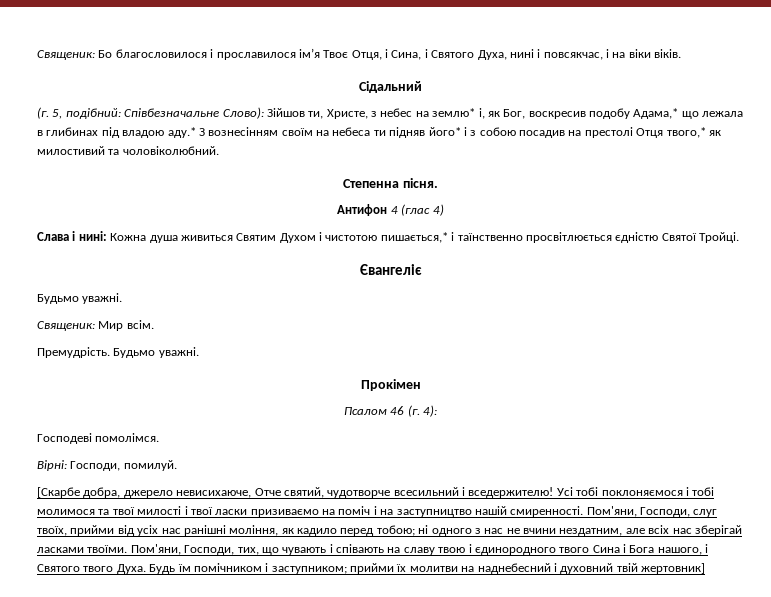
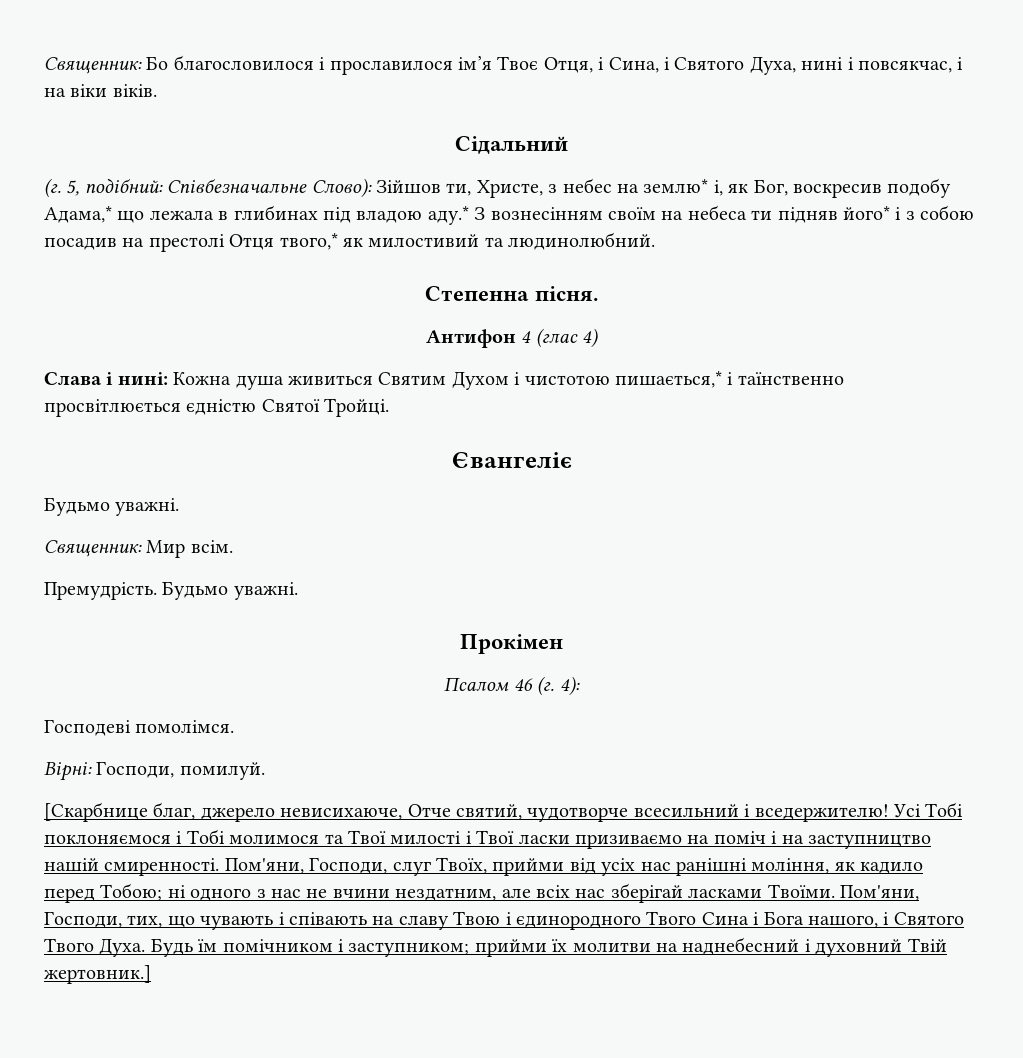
- Священик: Бо благословилося і прославилося ім’я Твоє Отця, і Сина, і Святого Духа, нині і повсякчас, і на віки віків.
+ Священник: Бо благословилося і прославилося ім’я Твоє Отця, і Сина, і Святого Духа, нині і повсякчас, і на віки віків.
- (г. 5, подібний: Співбезначальне Слово): Зійшов ти, Христе, з небес на землю* і, як Бог, воскресив подобу Адама,* що лежала в глибинах під владою аду.* З вознесінням своїм на небеса ти підняв його* і з собою посадив на престолі Отця твого,* як милостивий та чоловіколюбний.
+ (г. 5, подібний: Співбезначальне Слово): Зійшов ти, Христе, з небес на землю* і, як Бог, воскресив подобу Адама,* що лежала в глибинах під владою аду.* З вознесінням своїм на небеса ти підняв його* і з собою посадив на престолі Отця твого,* як милостивий та людинолюбний.
- Священик: Мир всім.
+ Священник: Мир всім.
- [Скарбе добра, джерело невисихаюче, Отче святий, чудотворче всесильний і вседержителю!
+ [Скарбнице благ, джерело невисихаюче, Отче святий, чудотворче всесильний і вседержителю!
- Усі тобі поклоняємося і тобі молимося та твої милості і твої ласки призиваємо на поміч і на заступництво нашій смиренності.
+ Усі Тобі поклоняємося і Тобі молимося та Твої милості і Твої ласки призиваємо на поміч і на заступництво нашій смиренності.
- Пом'яни, Господи, слуг твоїх, прийми від усіх нас ранішні моління, як кадило перед тобою; ні одного з нас не вчини нездатним, але всіх нас зберігай ласками твоїми.
+ Пом'яни, Господи, слуг Твоїх, прийми від усіх нас ранішні моління, як кадило перед Тобою; ні одного з нас не вчини нездатним, але всіх нас зберігай ласками Твоїми.
- Пом'яни, Господи, тих, що чувають і співають на славу твою і єдинородного твого Сина і Бога нашого, і Святого твого Духа.
+ Пом'яни, Господи, тих, що чувають і співають на славу Твою і єдинородного Твого Сина і Бога нашого, і Святого Твого Духа.
- Будь їм помічником і заступником; прийми їх молитви на наднебесний і духовний твій жертовник]
+ Будь їм помічником і заступником; прийми їх молитви на наднебесний і духовний Твій жертовник.]

